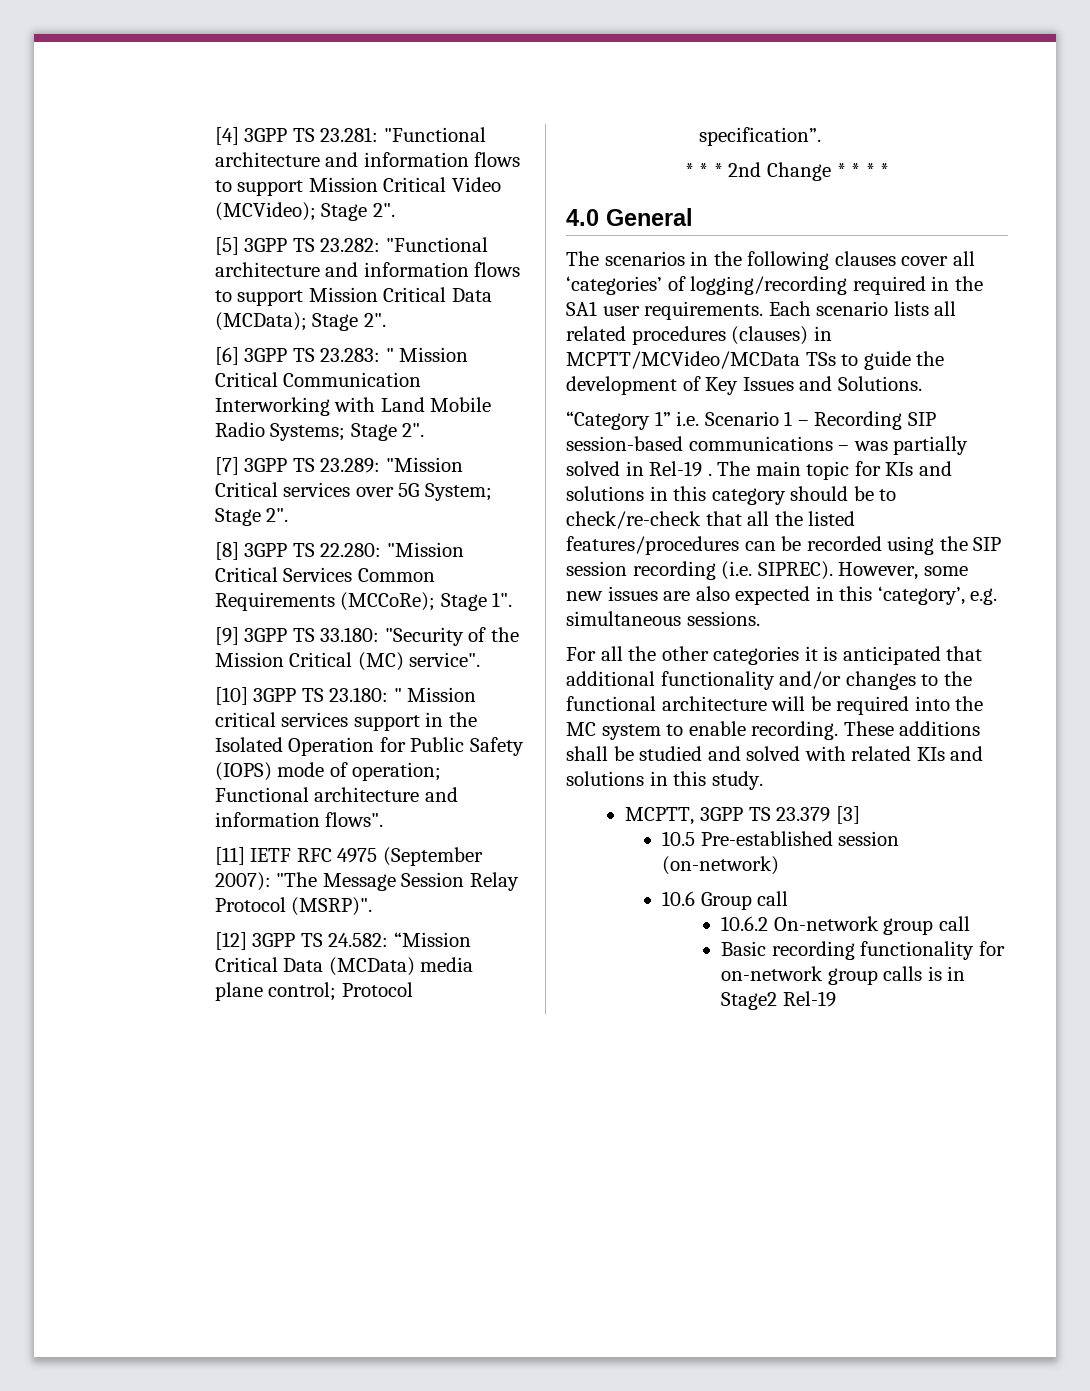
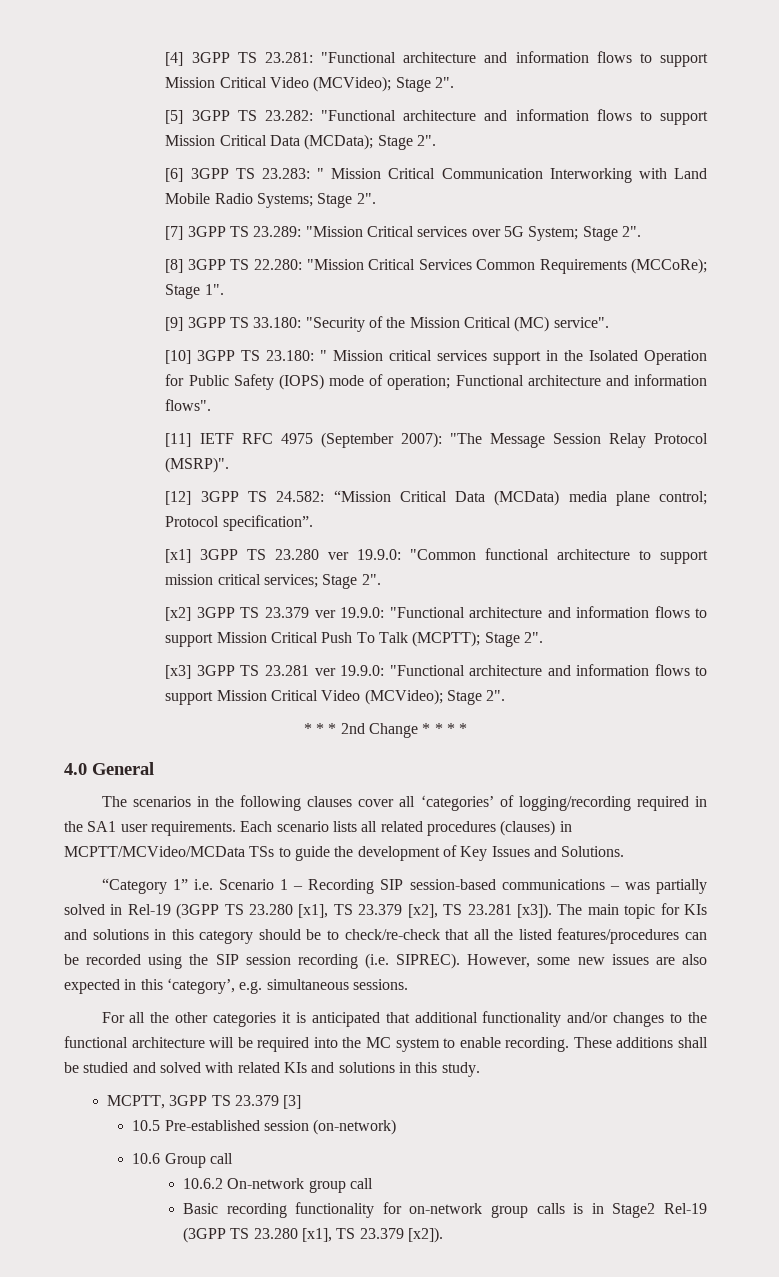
+ [x1] 3GPP TS 23.280 ver 19.9.0: "Common functional architecture to support mission critical services; Stage 2".
+ [x2] 3GPP TS 23.379 ver 19.9.0: "Functional architecture and information flows to support Mission Critical Push To Talk (MCPTT); Stage 2".
+ [x3] 3GPP TS 23.281 ver 19.9.0: "Functional architecture and information flows to support Mission Critical Video (MCVideo); Stage 2".
- “Category 1” i.e. Scenario 1 – Recording SIP session-based communications – was partially solved in Rel-19 .
+ “Category 1” i.e. Scenario 1 – Recording SIP session-based communications – was partially solved in Rel-19 (3GPP TS 23.280 [x1], TS 23.379 [x2], TS 23.281 [x3]).
- Basic recording functionality for on-network group calls is in Stage2 Rel-19
+ Basic recording functionality for on-network group calls is in Stage2 Rel-19 (3GPP TS 23.280 [x1], TS 23.379 [x2]).

